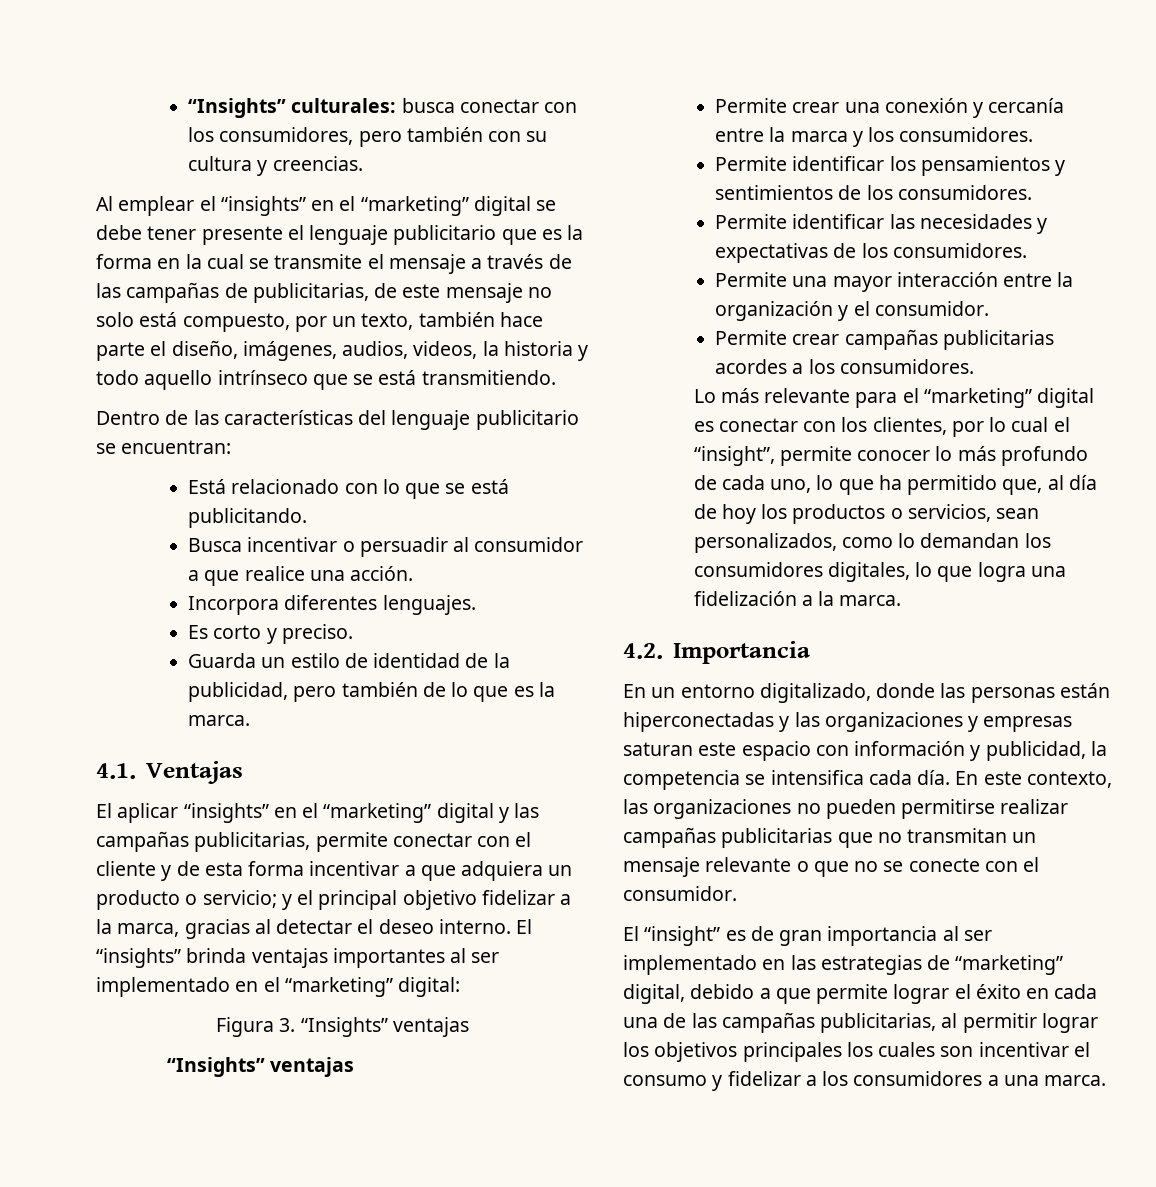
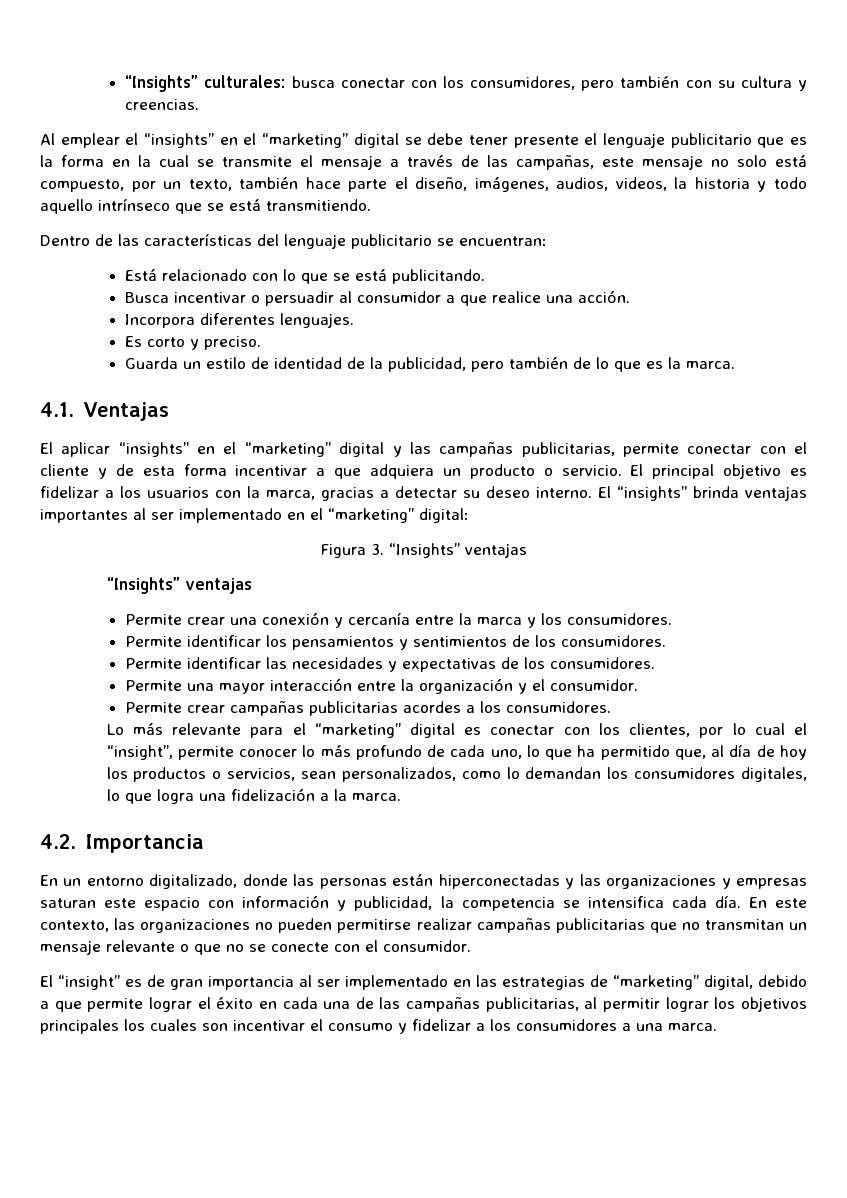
- Al emplear el “insights” en el “marketing” digital se debe tener presente el lenguaje publicitario que es la forma en la cual se transmite el mensaje a través de las campañas de publicitarias, de este mensaje no solo está compuesto, por un texto, también hace parte el diseño, imágenes, audios, videos, la historia y todo aquello intrínseco que se está transmitiendo.
+ Al emplear el “insights” en el “marketing” digital se debe tener presente el lenguaje publicitario que es la forma en la cual se transmite el mensaje a través de las campañas, este mensaje no solo está compuesto, por un texto, también hace parte el diseño, imágenes, audios, videos, la historia y todo aquello intrínseco que se está transmitiendo.
- El aplicar “insights” en el “marketing” digital y las campañas publicitarias, permite conectar con el cliente y de esta forma incentivar a que adquiera un producto o servicio; y el principal objetivo fidelizar a la marca, gracias al detectar el deseo interno.
+ El aplicar “insights” en el “marketing” digital y las campañas publicitarias, permite conectar con el cliente y de esta forma incentivar a que adquiera un producto o servicio. El principal objetivo es fidelizar a los usuarios con la marca, gracias a detectar su deseo interno.

